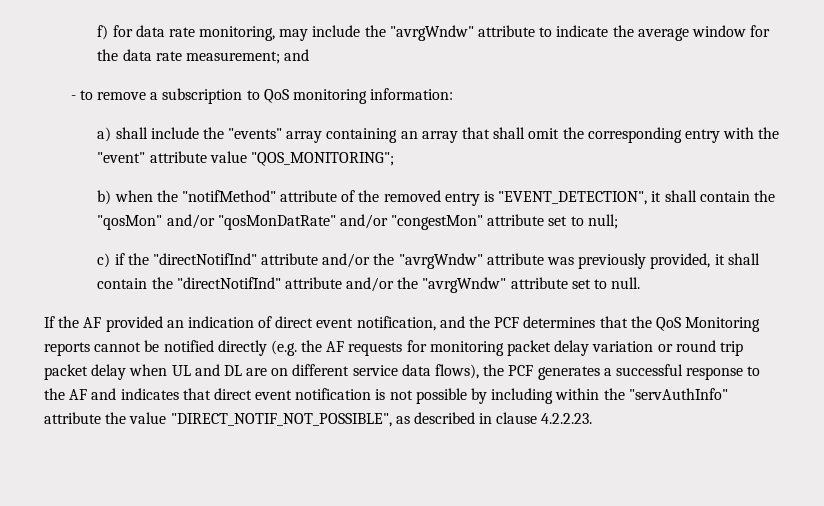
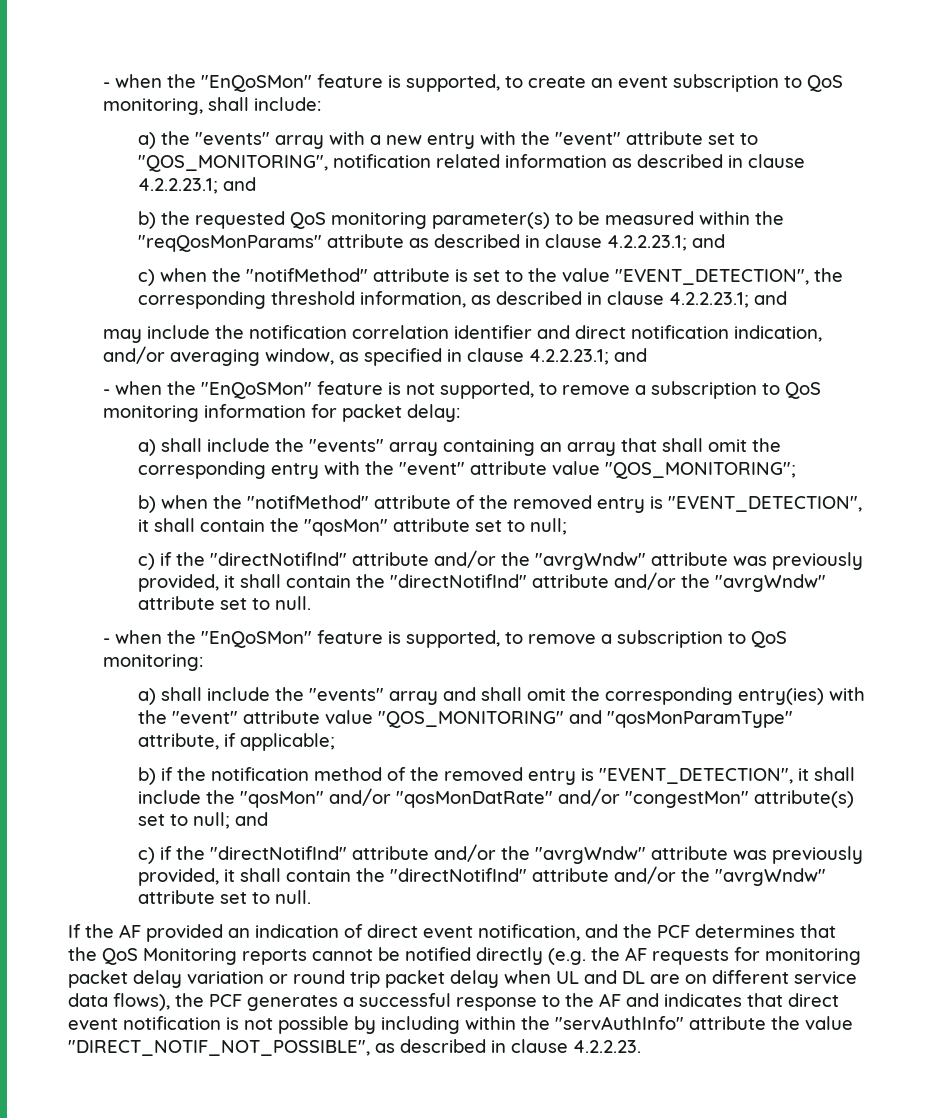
- f) for data rate monitoring, may include the "avrgWndw" attribute to indicate the average window for the data rate measurement; and
- - to remove a subscription to QoS monitoring information:
+ - when the "EnQoSMon" feature is supported, to create an event subscription to QoS monitoring, shall include:
+ a) the "events" array with a new entry with the "event" attribute set to "QOS_MONITORING", notification related information as described in clause 4.2.2.23.1; and
+ b) the requested QoS monitoring parameter(s) to be measured within the "reqQosMonParams" attribute as described in clause 4.2.2.23.1; and
+ c) when the "notifMethod" attribute is set to the value "EVENT_DETECTION", the corresponding threshold information, as described in clause 4.2.2.23.1; and
+ may include the notification correlation identifier and direct notification indication, and/or averaging window, as specified in clause 4.2.2.23.1; and
+ - when the "EnQoSMon" feature is not supported, to remove a subscription to QoS monitoring information for packet delay:
- b) when the "notifMethod" attribute of the removed entry is "EVENT_DETECTION", it shall contain the "qosMon" and/or "qosMonDatRate" and/or "congestMon" attribute set to null;
+ b) when the "notifMethod" attribute of the removed entry is "EVENT_DETECTION", it shall contain the "qosMon" attribute set to null;
+ c) if the "directNotifInd" attribute and/or the "avrgWndw" attribute was previously provided, it shall contain the "directNotifInd" attribute and/or the "avrgWndw" attribute set to null.
+ - when the "EnQoSMon" feature is supported, to remove a subscription to QoS monitoring:
+ a) shall include the "events" array and shall omit the corresponding entry(ies) with the "event" attribute value "QOS_MONITORING" and "qosMonParamType" attribute, if applicable;
+ b) if the notification method of the removed entry is "EVENT_DETECTION", it shall include the "qosMon" and/or "qosMonDatRate" and/or "congestMon" attribute(s) set to null; and

